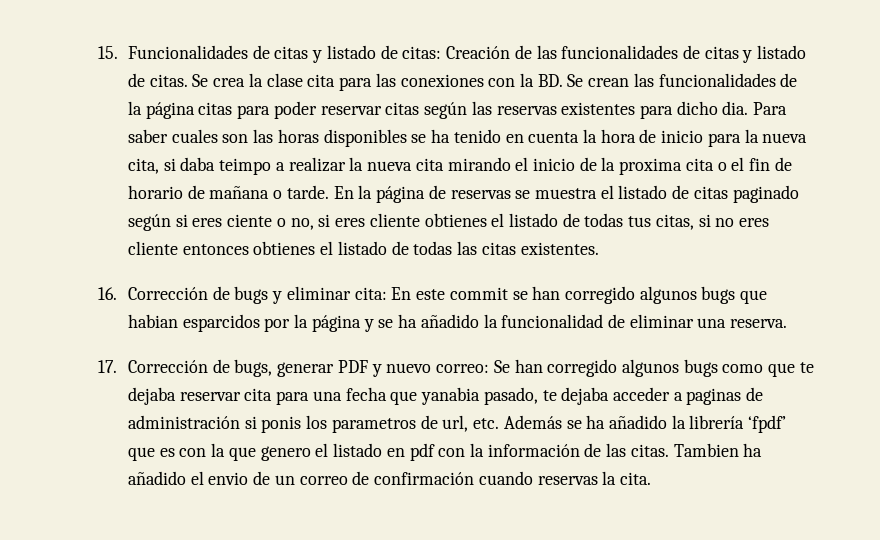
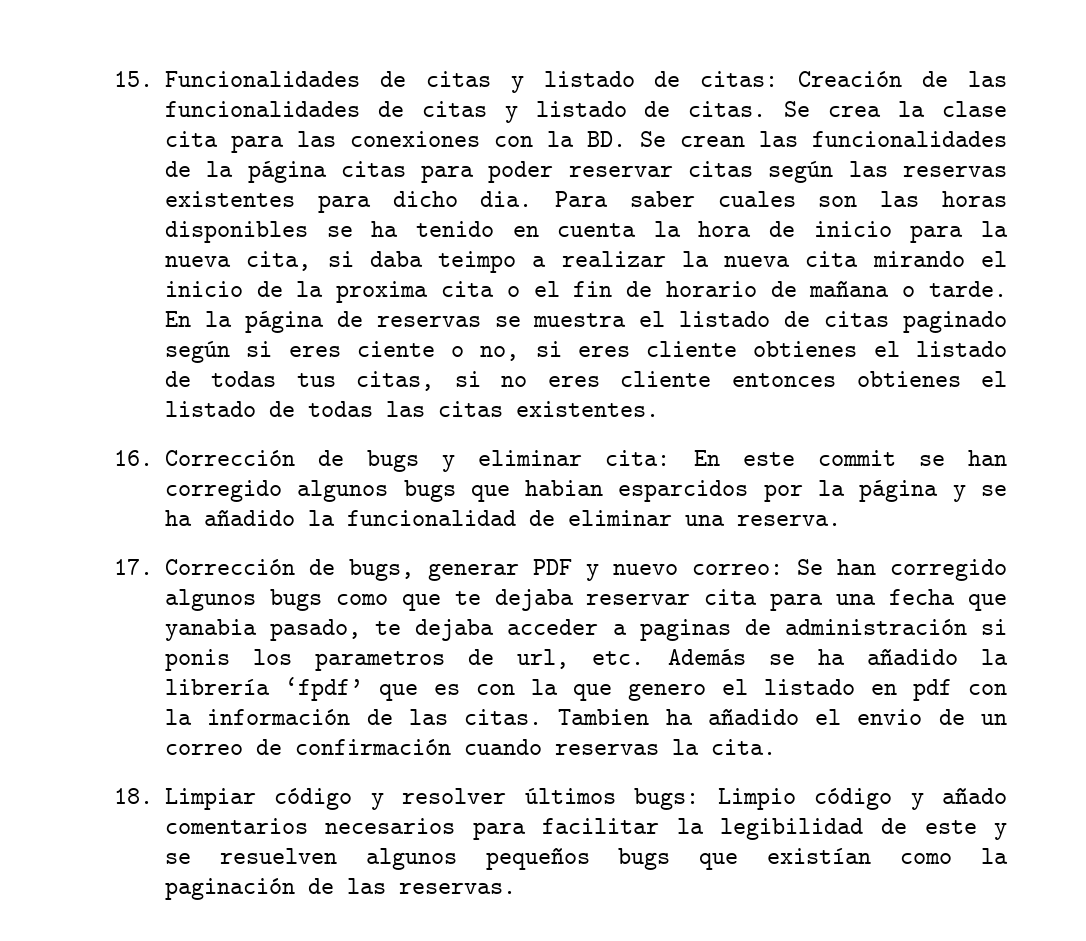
+ 18. Limpiar código y resolver últimos bugs: Limpio código y añado comentarios necesarios para facilitar la legibilidad de este y se resuelven algunos pequeños bugs que existían como la paginación de las reservas.

